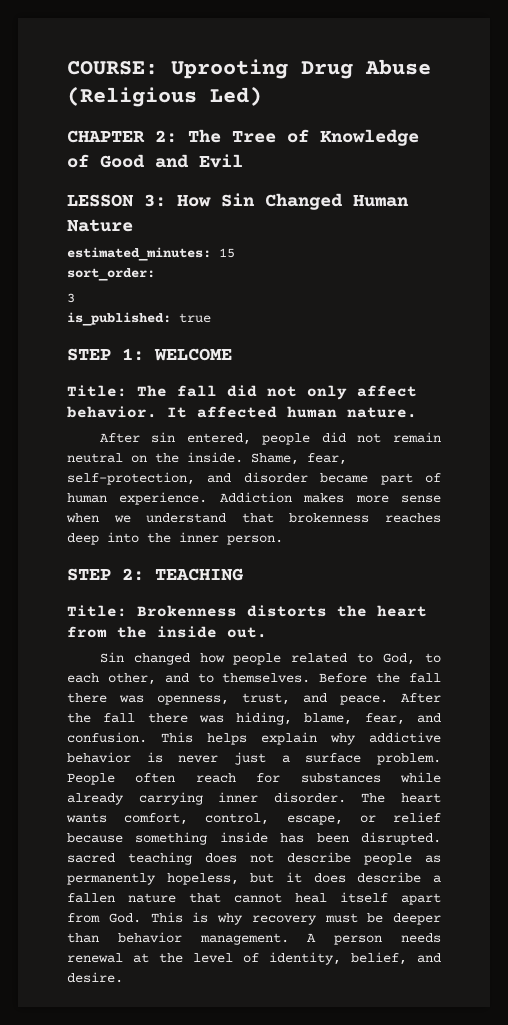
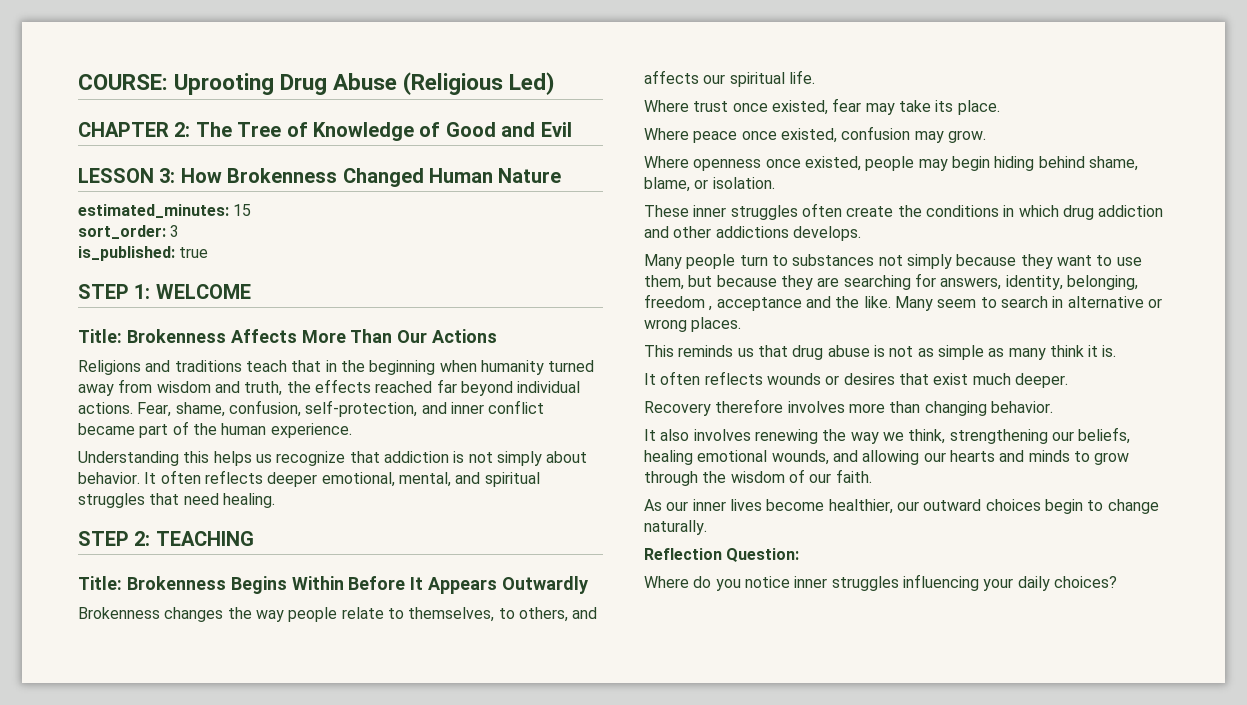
- LESSON 3: How Sin Changed Human Nature
+ LESSON 3: How Brokenness Changed Human Nature
- sort_order:
- 3
+ sort_order: 3
- Title: The fall did not only affect behavior. It affected human nature.
- After sin entered, people did not remain neutral on the inside. Shame, fear, self-protection, and disorder became part of human experience. Addiction makes more sense when we understand that brokenness reaches deep into the inner person.
+ Title: Brokenness Affects More Than Our Actions
+ Religions and traditions teach that in the beginning when humanity turned away from wisdom and truth, the effects reached far beyond individual actions. Fear, shame, confusion, self-protection, and inner conflict became part of the human experience.
+ Understanding this helps us recognize that addiction is not simply about behavior. It often reflects deeper emotional, mental, and spiritual struggles that need healing.
- Title: Brokenness distorts the heart from the inside out.
- Sin changed how people related to God, to each other, and to themselves. Before the fall there was openness, trust, and peace. After the fall there was hiding, blame, fear, and confusion. This helps explain why addictive behavior is never just a surface problem. People often reach for substances while already carrying inner disorder. The heart wants comfort, control, escape, or relief because something inside has been disrupted. sacred teaching does not describe people as permanently hopeless, but it does describe a fallen nature that cannot heal itself apart from God. This is why recovery must be deeper than behavior management. A person needs renewal at the level of identity, belief, and desire.
+ Title: Brokenness Begins Within Before It Appears Outwardly
+ Brokenness changes the way people relate to themselves, to others, and affects our spiritual life.
+ Where trust once existed, fear may take its place.
+ Where peace once existed, confusion may grow.
+ Where openness once existed, people may begin hiding behind shame, blame, or isolation.
+ These inner struggles often create the conditions in which drug addiction and other addictions develops.
+ Many people turn to substances not simply because they want to use them, but because they are searching for answers, identity, belonging, freedom , acceptance and the like. Many seem to search in alternative or wrong places.
+ This reminds us that drug abuse is not as simple as many think it is.
+ It often reflects wounds or desires that exist much deeper.
+ Recovery therefore involves more than changing behavior.
+ It also involves renewing the way we think, strengthening our beliefs, healing emotional wounds, and allowing our hearts and minds to grow through the wisdom of our faith.
+ As our inner lives become healthier, our outward choices begin to change naturally.
+ Reflection Question:
+ Where do you notice inner struggles influencing your daily choices?

